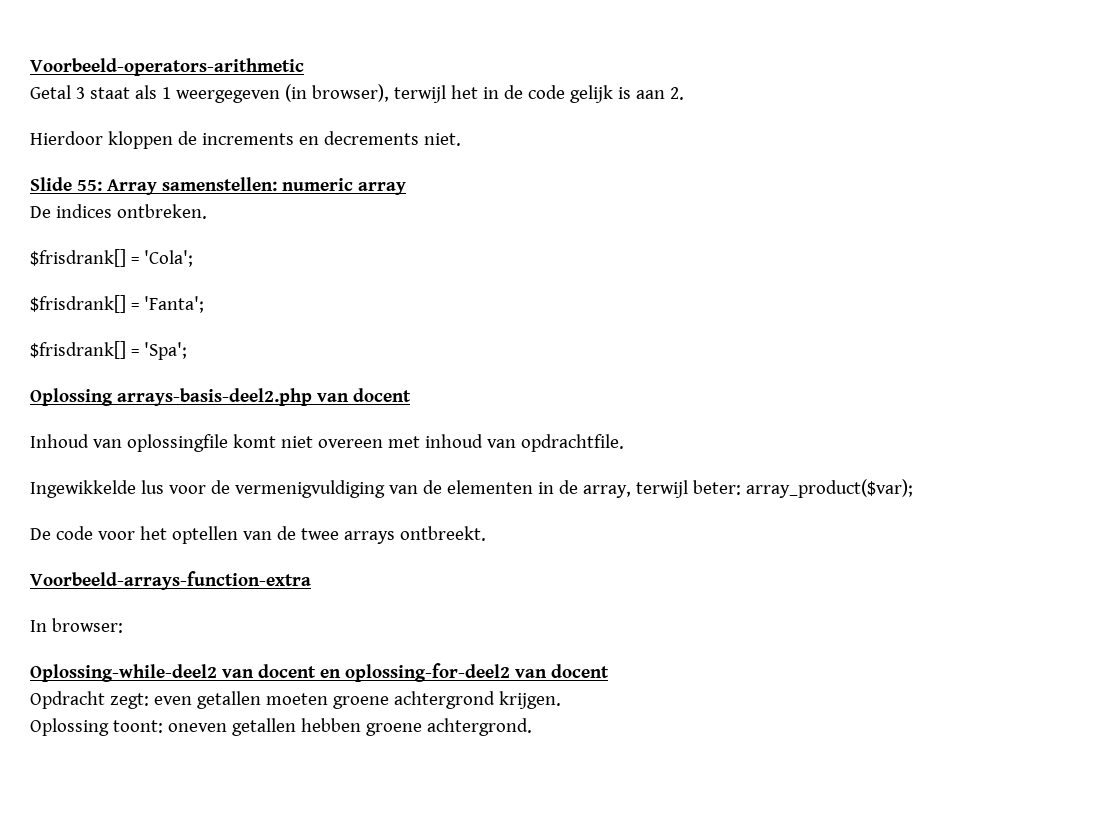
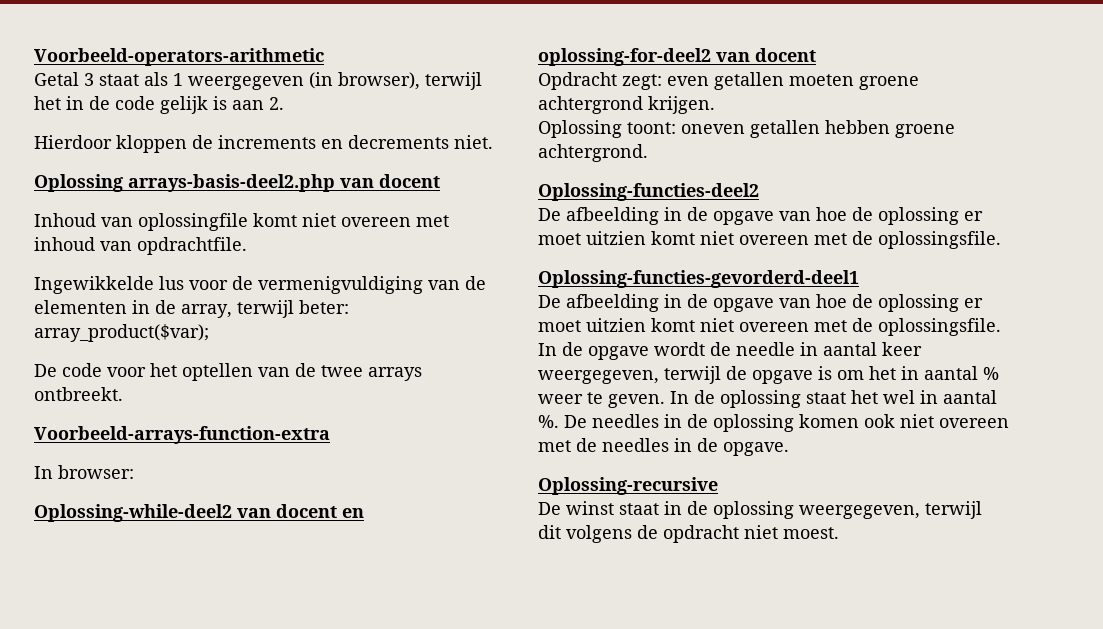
- Slide 55: Array samenstellen: numeric array
- De indices ontbreken.
- $frisdrank[] = 'Cola';
- $frisdrank[] = 'Fanta';
- $frisdrank[] = 'Spa';
+ Oplossing-functies-deel2
+ De afbeelding in de opgave van hoe de oplossing er moet uitzien komt niet overeen met de oplossingsfile.
+ Oplossing-functies-gevorderd-deel1
+ De afbeelding in de opgave van hoe de oplossing er moet uitzien komt niet overeen met de oplossingsfile. In de opgave wordt de needle in aantal keer weergegeven, terwijl de opgave is om het in aantal % weer te geven. In de oplossing staat het wel in aantal %. De needles in de oplossing komen ook niet overeen met de needles in de opgave.
+ Oplossing-recursive
+ De winst staat in de oplossing weergegeven, terwijl dit volgens de opdracht niet moest.

